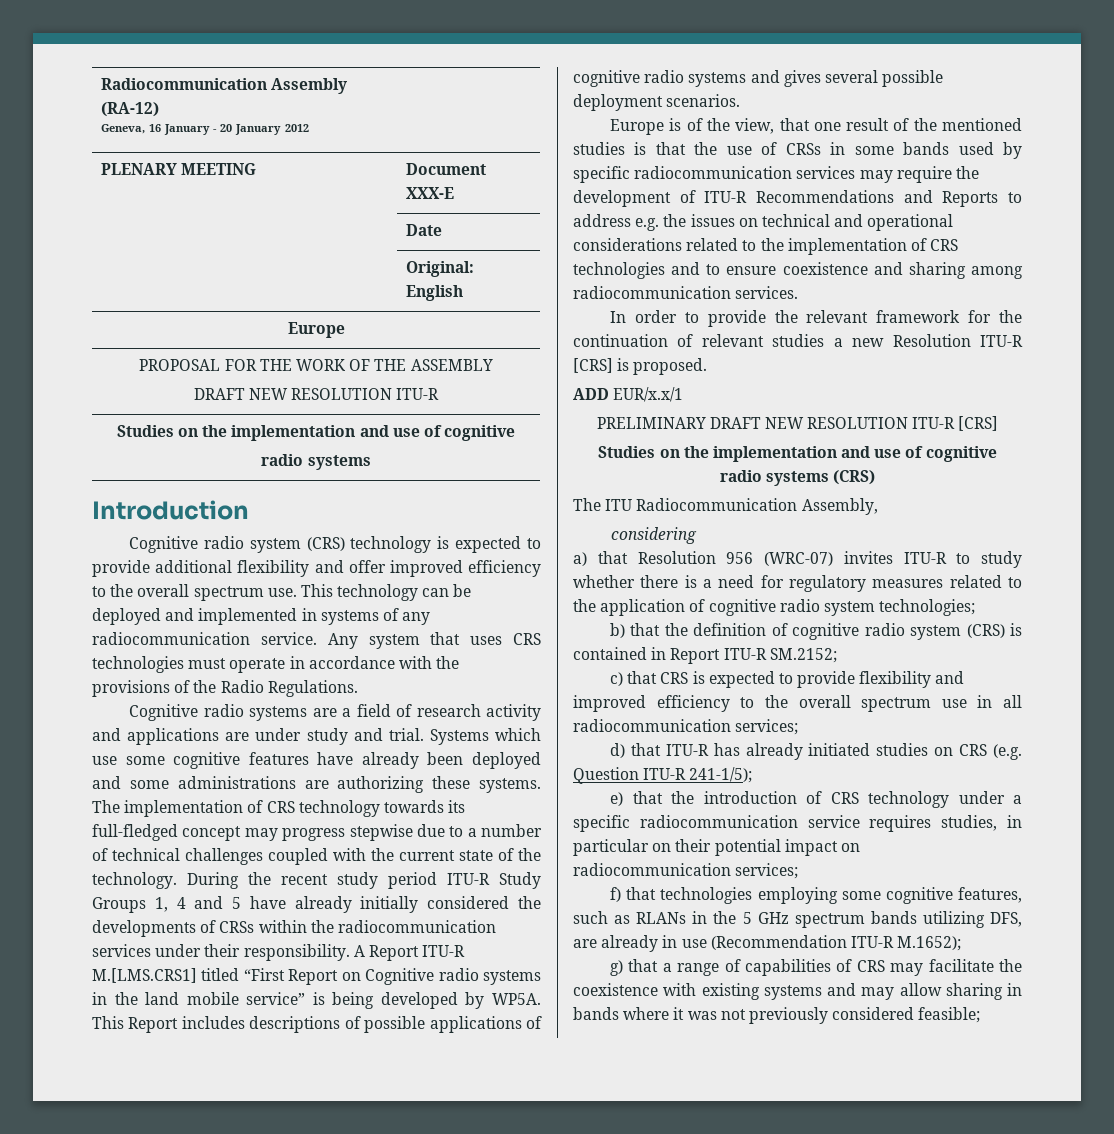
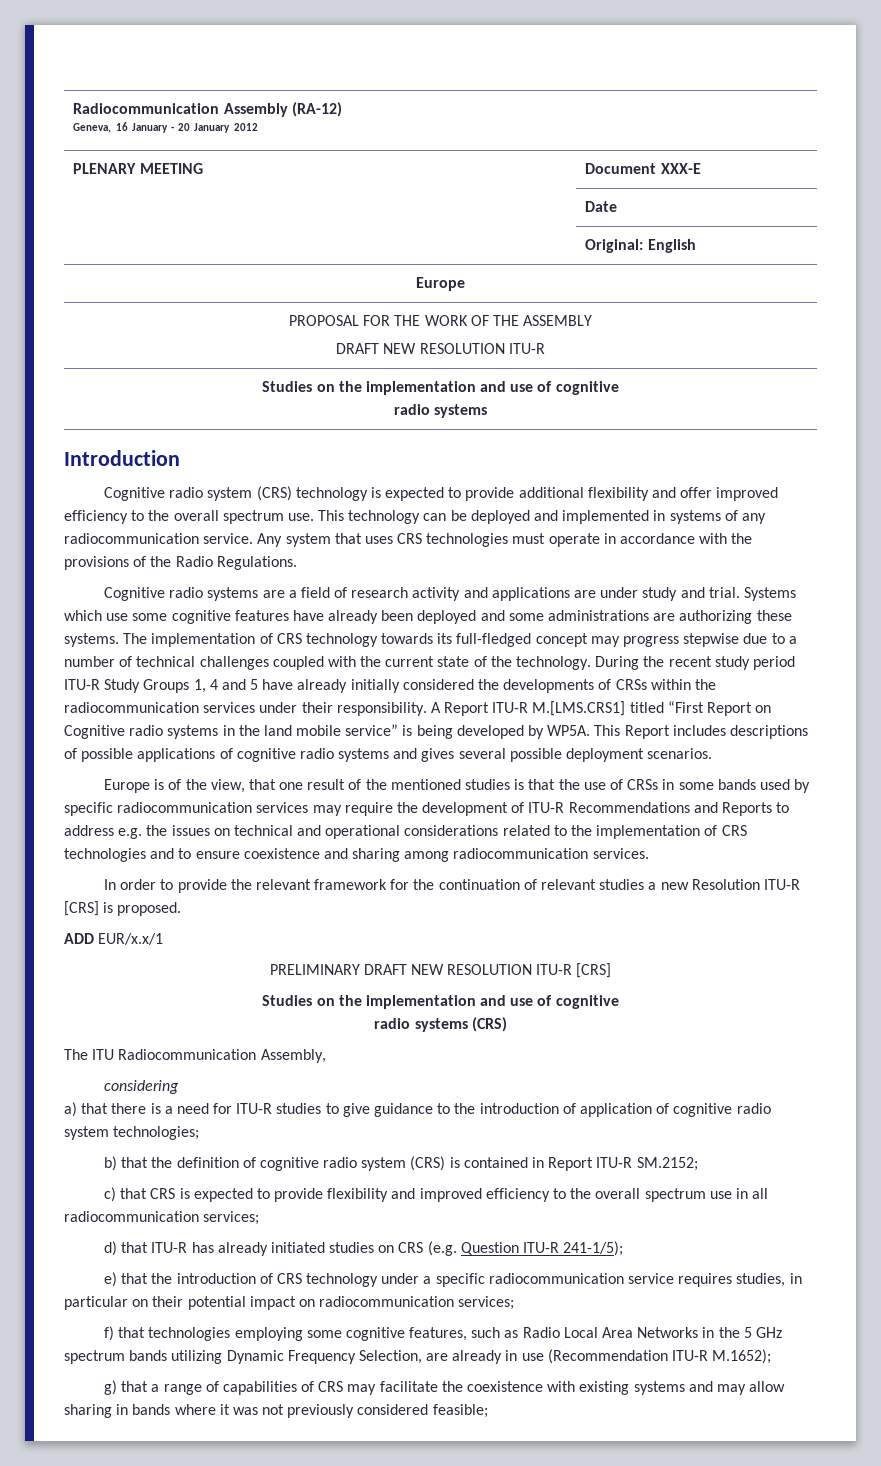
- a) that Resolution 956 (WRC-07) invites ITU-R to study whether there is a need for regulatory measures related to the application of cognitive radio system technologies;
+ a) that there is a need for ITU-R studies to give guidance to the introduction of application of cognitive radio system technologies;
- f) that technologies employing some cognitive features, such as RLANs in the 5 GHz spectrum bands utilizing DFS, are already in use (Recommendation ITU-R M.1652);
+ f) that technologies employing some cognitive features, such as Radio Local Area Networks in the 5 GHz spectrum bands utilizing Dynamic Frequency Selection, are already in use (Recommendation ITU-R M.1652);

